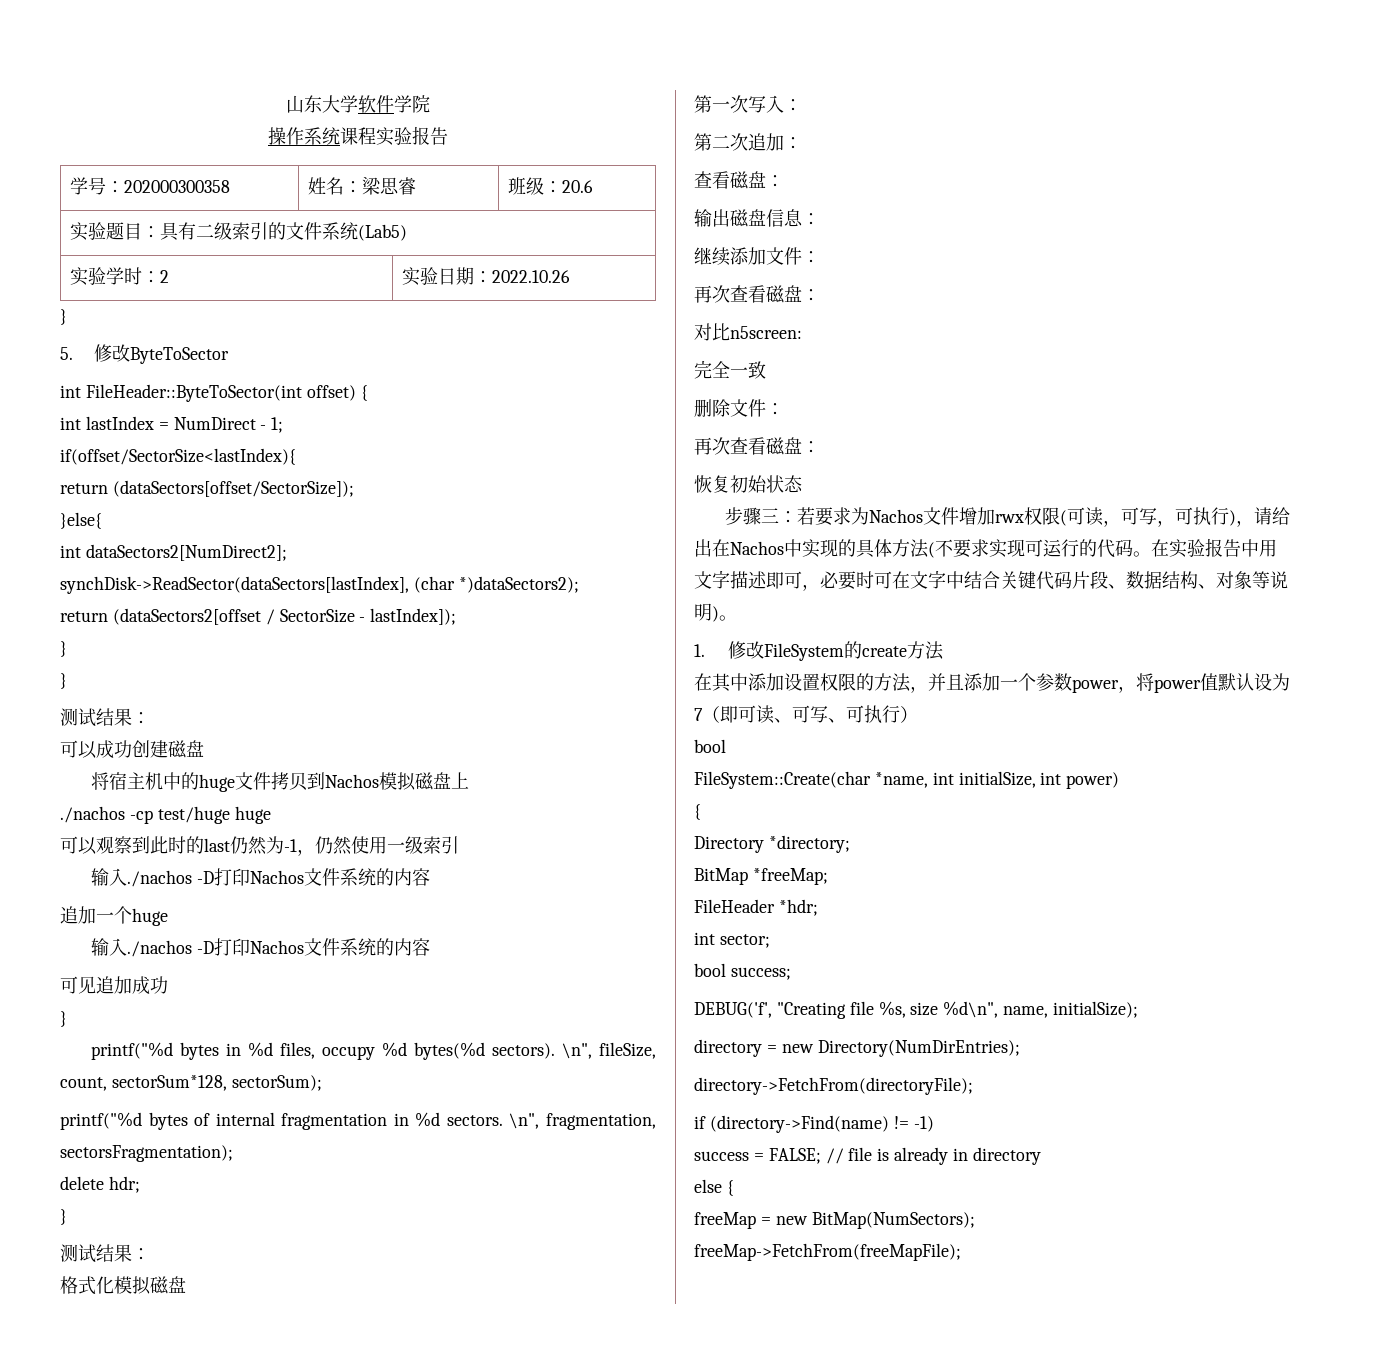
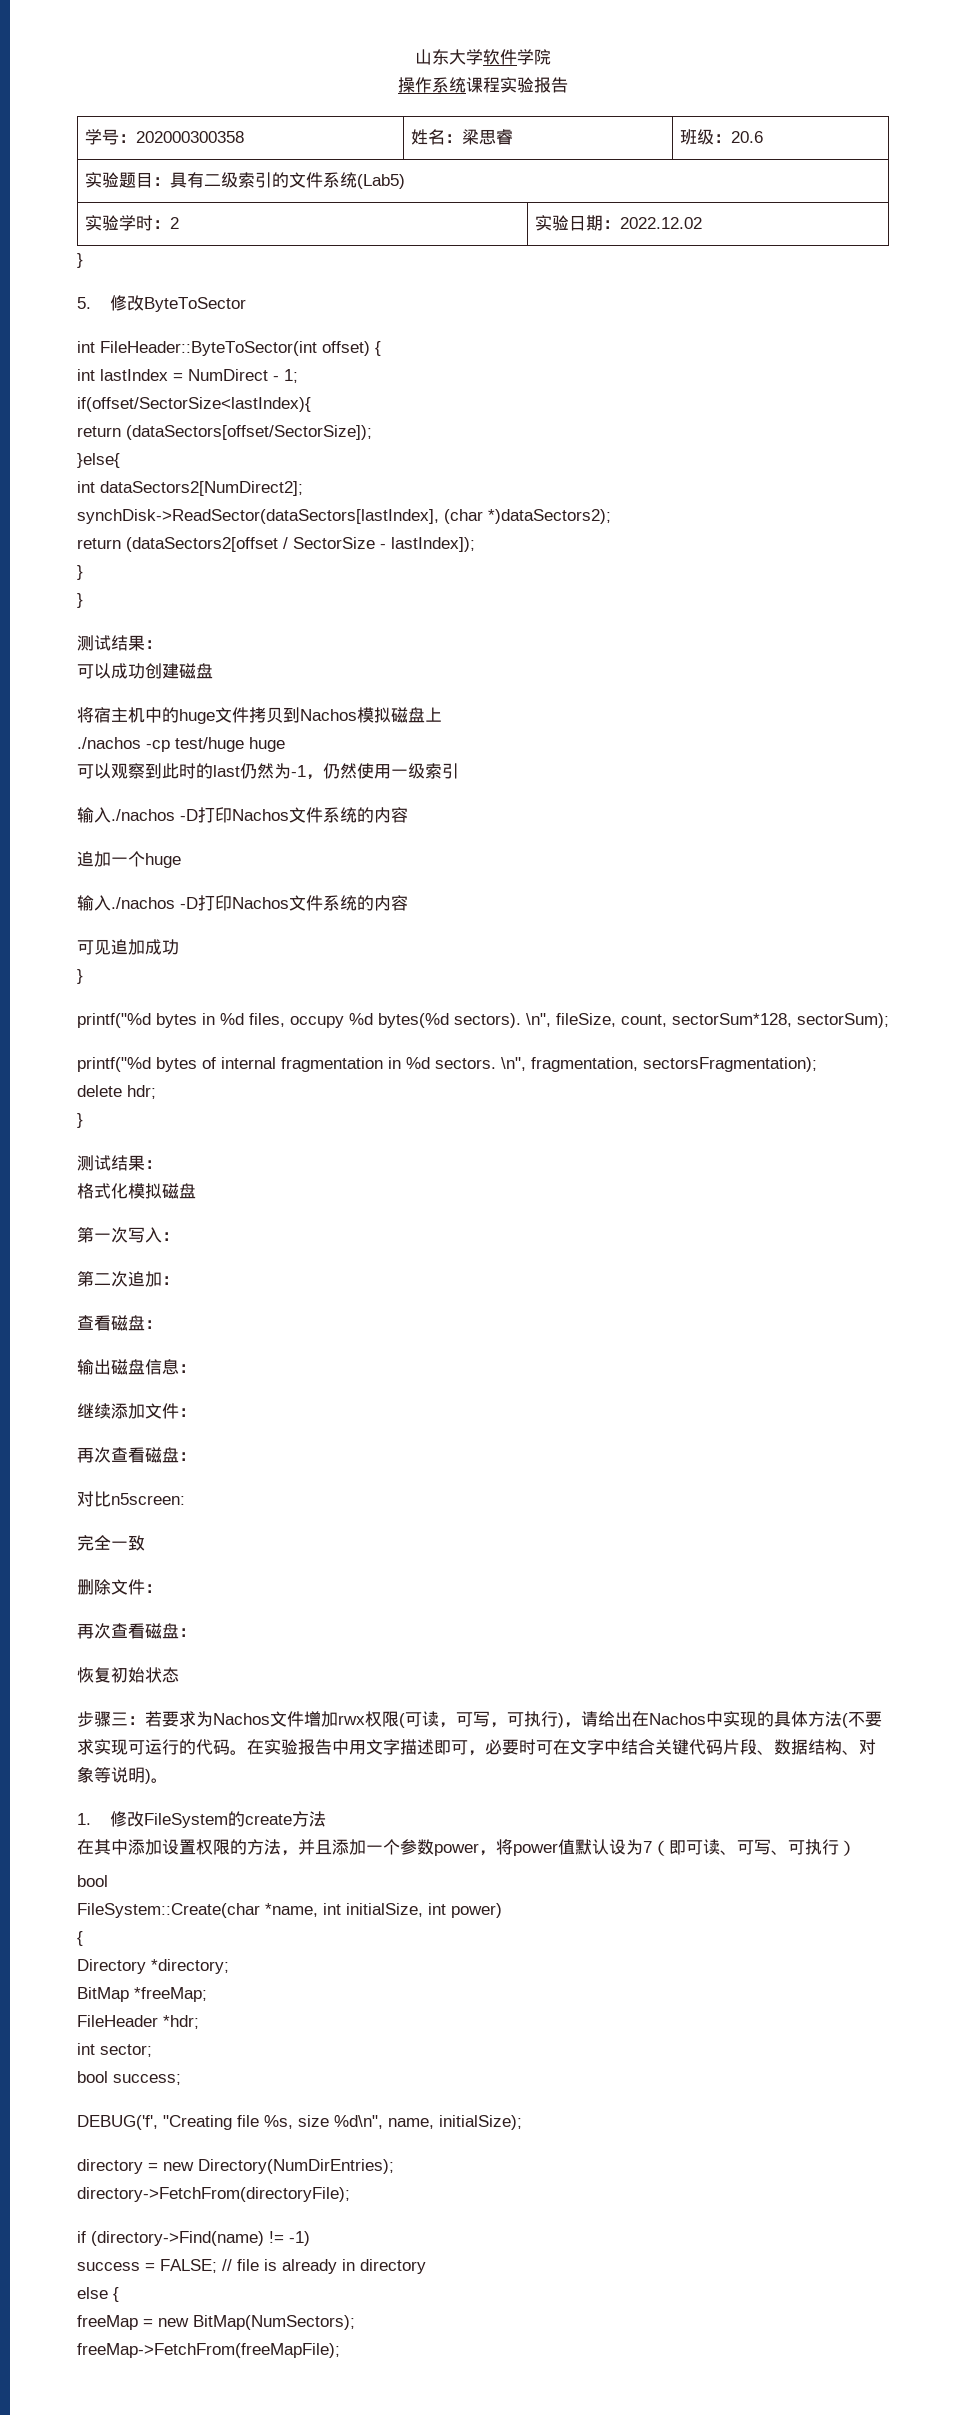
- 实验学时：2 | 实验日期：2022.10.26
+ 实验学时：2 | 实验日期：2022.12.02

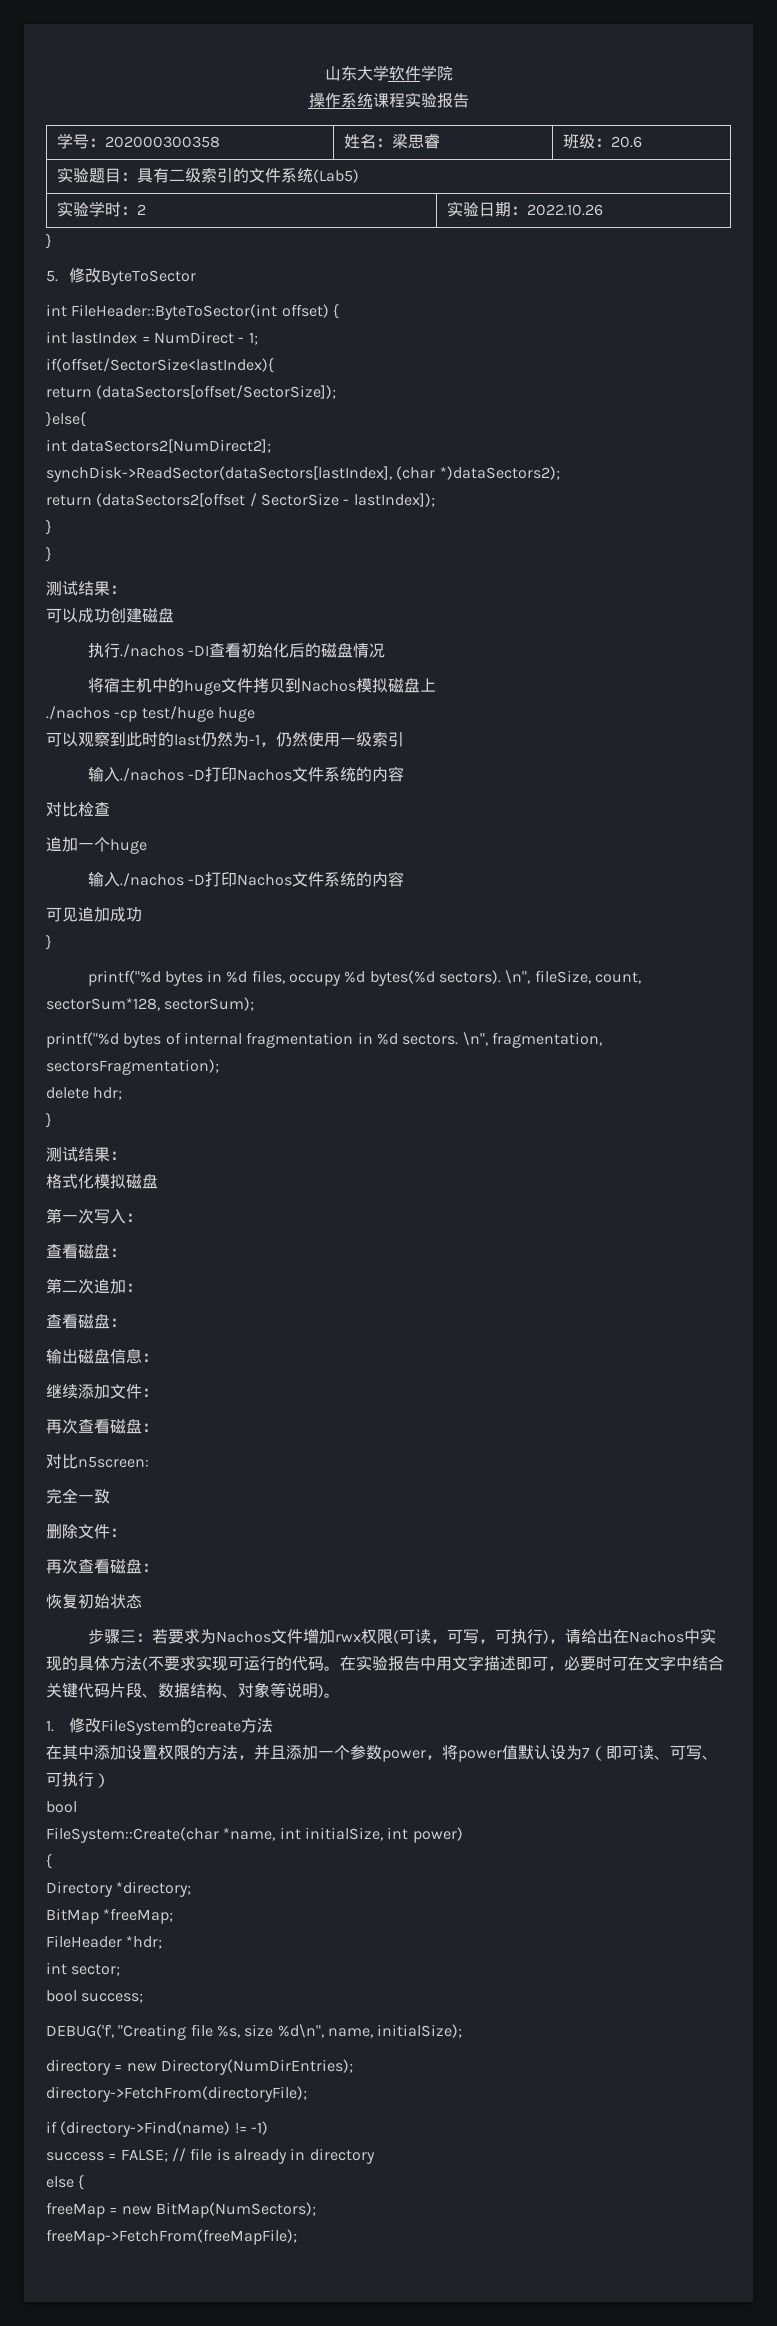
- 实验学时：2 | 实验日期：2022.12.02
+ 实验学时：2 | 实验日期：2022.10.26
+ 执行./nachos -DI查看初始化后的磁盘情况
+ 对比检查
  第一次写入：
+ 查看磁盘：

